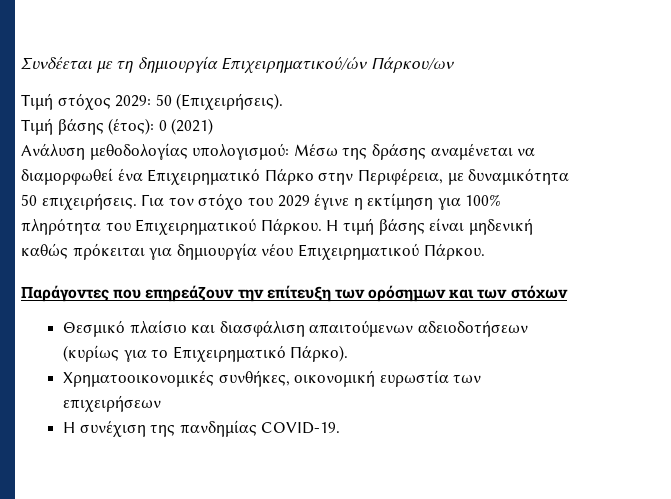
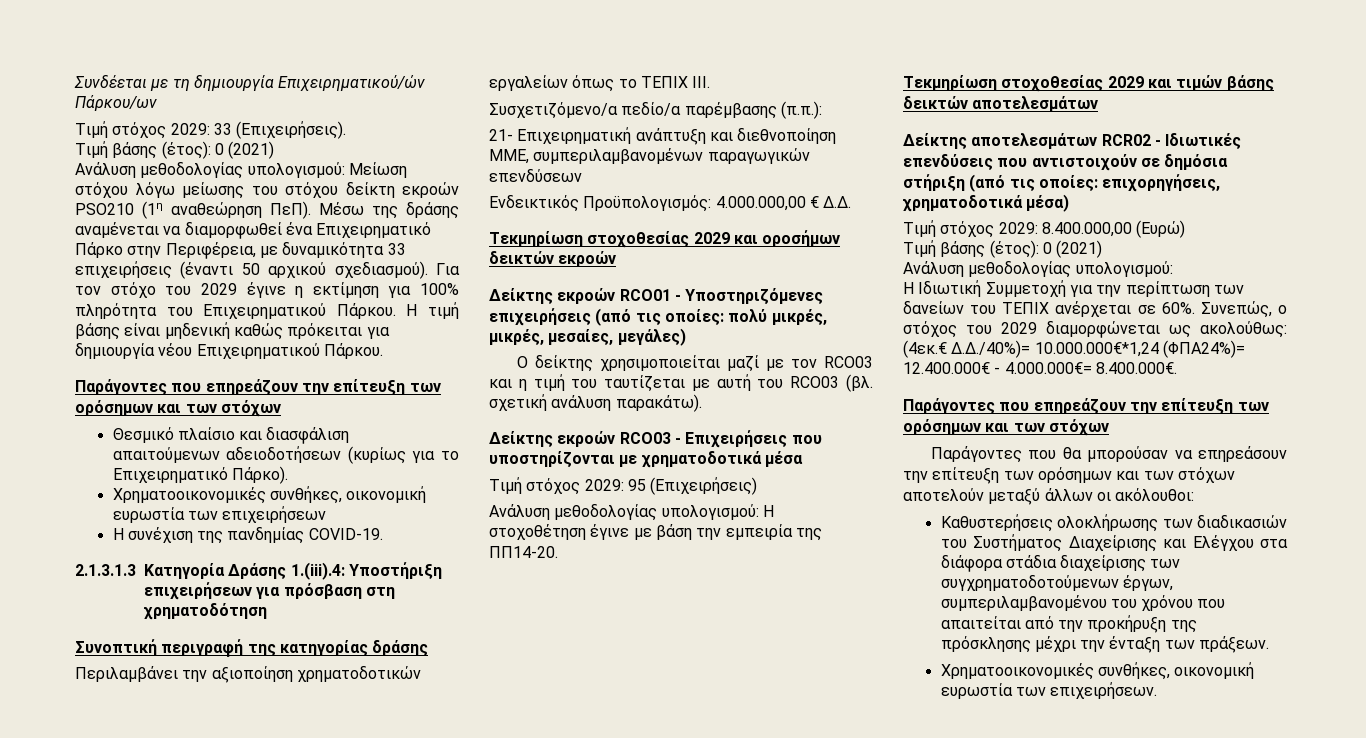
- Τιμή στόχος 2029: 50 (Επιχειρήσεις).
+ Τιμή στόχος 2029: 33 (Επιχειρήσεις).
- Ανάλυση μεθοδολογίας υπολογισμού: Μέσω της δράσης αναμένεται να διαμορφωθεί ένα Επιχειρηματικό Πάρκο στην Περιφέρεια, με δυναμικότητα 50 επιχειρήσεις.
+ Ανάλυση μεθοδολογίας υπολογισμού: Μείωση στόχου λόγω μείωσης του στόχου δείκτη εκροών PSO210 (1η αναθεώρηση ΠεΠ). Μέσω της δράσης αναμένεται να διαμορφωθεί ένα Επιχειρηματικό Πάρκο στην Περιφέρεια, με δυναμικότητα 33 επιχειρήσεις (έναντι 50 αρχικού σχεδιασμού).
+ 2.1.3.1.3 Κατηγορία Δράσης 1.(iii).4: Υποστήριξη επιχειρήσεων για πρόσβαση στη χρηματοδότηση
+ Συνοπτική περιγραφή της κατηγορίας δράσης
+ Περιλαμβάνει την αξιοποίηση χρηματοδοτικών εργαλείων όπως το ΤΕΠΙΧ ΙΙΙ.
+ Συσχετιζόμενο/α πεδίο/α παρέμβασης (π.π.):
+ 21- Επιχειρηματική ανάπτυξη και διεθνοποίηση ΜΜΕ, συμπεριλαμβανομένων παραγωγικών επενδύσεων
+ Ενδεικτικός Προϋπολογισμός: 4.000.000,00 € Δ.Δ.
+ Τεκμηρίωση στοχοθεσίας 2029 και οροσήμων δεικτών εκροών
+ Δείκτης εκροών RCO01 - Υποστηριζόμενες επιχειρήσεις (από τις οποίες: πολύ μικρές, μικρές, μεσαίες, μεγάλες)
+ Ο δείκτης χρησιμοποιείται μαζί με τον RCO03 και η τιμή του ταυτίζεται με αυτή του RCO03 (βλ. σχετική ανάλυση παρακάτω).
+ Δείκτης εκροών RCO03 - Επιχειρήσεις που υποστηρίζονται με χρηματοδοτικά μέσα
+ Τιμή στόχος 2029: 95 (Επιχειρήσεις)
+ Ανάλυση μεθοδολογίας υπολογισμού: Η στοχοθέτηση έγινε με βάση την εμπειρία της ΠΠ14-20.
+ Τεκμηρίωση στοχοθεσίας 2029 και τιμών βάσης δεικτών αποτελεσμάτων
+ Δείκτης αποτελεσμάτων RCR02 - Ιδιωτικές επενδύσεις που αντιστοιχούν σε δημόσια στήριξη (από τις οποίες: επιχορηγήσεις, χρηματοδοτικά μέσα)
+ Τιμή στόχος 2029: 8.400.000,00 (Ευρώ)
+ Τιμή βάσης (έτος): 0 (2021)
+ Ανάλυση μεθοδολογίας υπολογισμού:
+ Η Ιδιωτική Συμμετοχή για την περίπτωση των δανείων του ΤΕΠΙΧ ανέρχεται σε 60%. Συνεπώς, ο στόχος του 2029 διαμορφώνεται ως ακολούθως: (4εκ.€ Δ.Δ./40%)= 10.000.000€*1,24 (ΦΠΑ24%)= 12.400.000€ - 4.000.000€= 8.400.000€.
+ Παράγοντες που επηρεάζουν την επίτευξη των ορόσημων και των στόχων
+ Παράγοντες που θα μπορούσαν να επηρεάσουν την επίτευξη των ορόσημων και των στόχων αποτελούν μεταξύ άλλων οι ακόλουθοι:
+ Καθυστερήσεις ολοκλήρωσης των διαδικασιών του Συστήματος Διαχείρισης και Ελέγχου στα διάφορα στάδια διαχείρισης των συγχρηματοδοτούμενων έργων, συμπεριλαμβανομένου του χρόνου που απαιτείται από την προκήρυξη της πρόσκλησης μέχρι την ένταξη των πράξεων.
+ Χρηματοοικονομικές συνθήκες, οικονομική ευρωστία των επιχειρήσεων.

